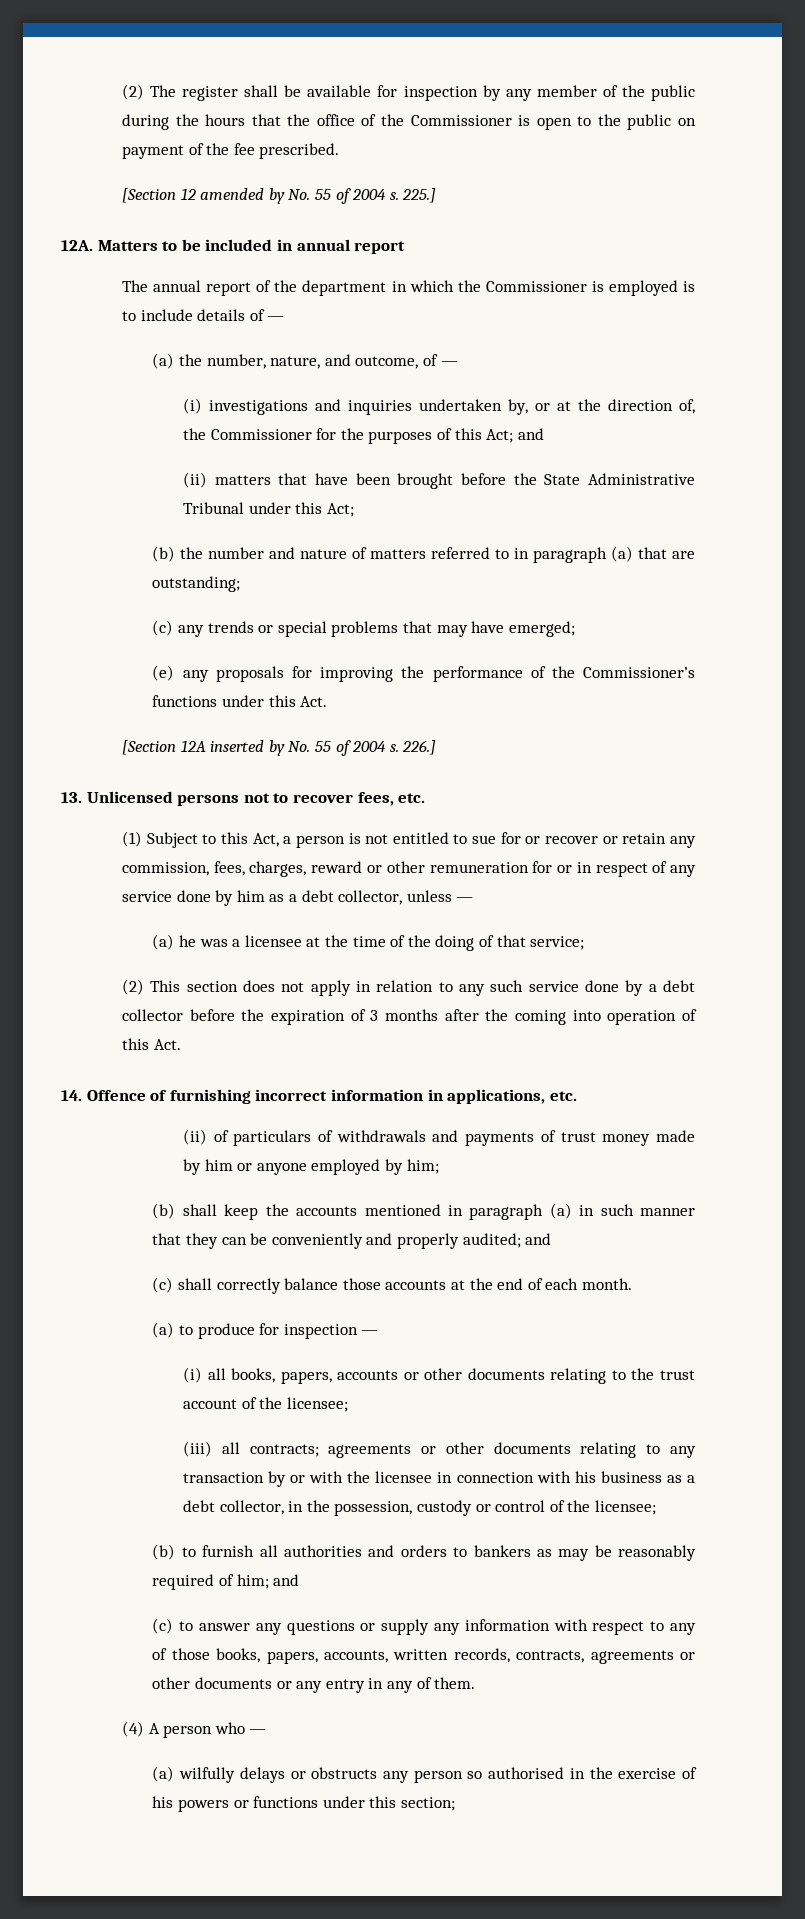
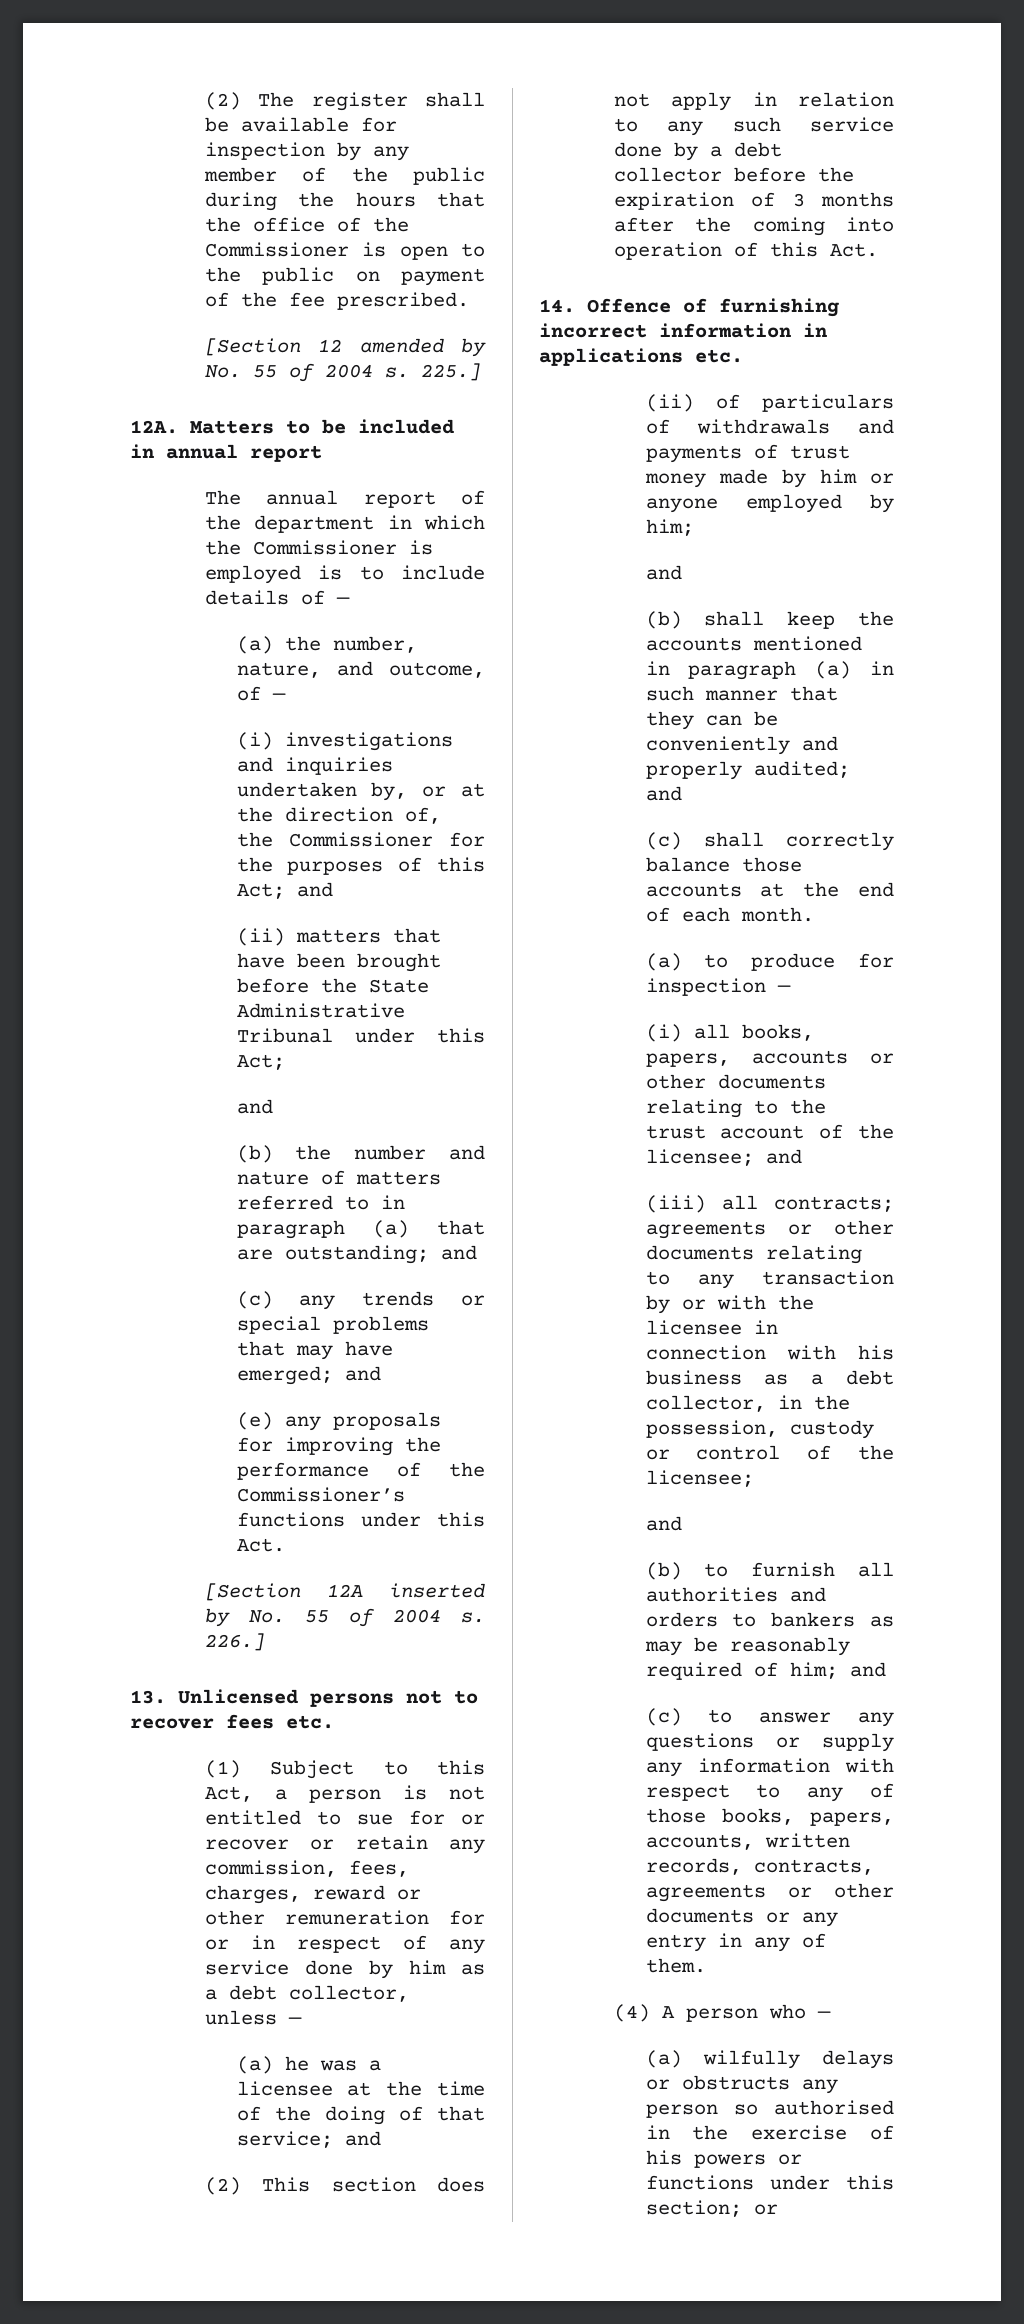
  (ii) matters that have been brought before the State Administrative Tribunal under this Act;
+ and
- (b) the number and nature of matters referred to in paragraph (a) that are outstanding;
+ (b) the number and nature of matters referred to in paragraph (a) that are outstanding; and
- (c) any trends or special problems that may have emerged;
+ (c) any trends or special problems that may have emerged; and
- 13. Unlicensed persons not to recover fees, etc.
+ 13. Unlicensed persons not to recover fees etc.
- (a) he was a licensee at the time of the doing of that service;
+ (a) he was a licensee at the time of the doing of that service; and
- 14. Offence of furnishing incorrect information in applications, etc.
+ 14. Offence of furnishing incorrect information in applications etc.
  (ii) of particulars of withdrawals and payments of trust money made by him or anyone employed by him;
+ and
- (i) all books, papers, accounts or other documents relating to the trust account of the licensee;
+ (i) all books, papers, accounts or other documents relating to the trust account of the licensee; and
  (iii) all contracts; agreements or other documents relating to any transaction by or with the licensee in connection with his business as a debt collector, in the possession, custody or control of the licensee;
+ and
- (a) wilfully delays or obstructs any person so authorised in the exercise of his powers or functions under this section;
+ (a) wilfully delays or obstructs any person so authorised in the exercise of his powers or functions under this section; or

